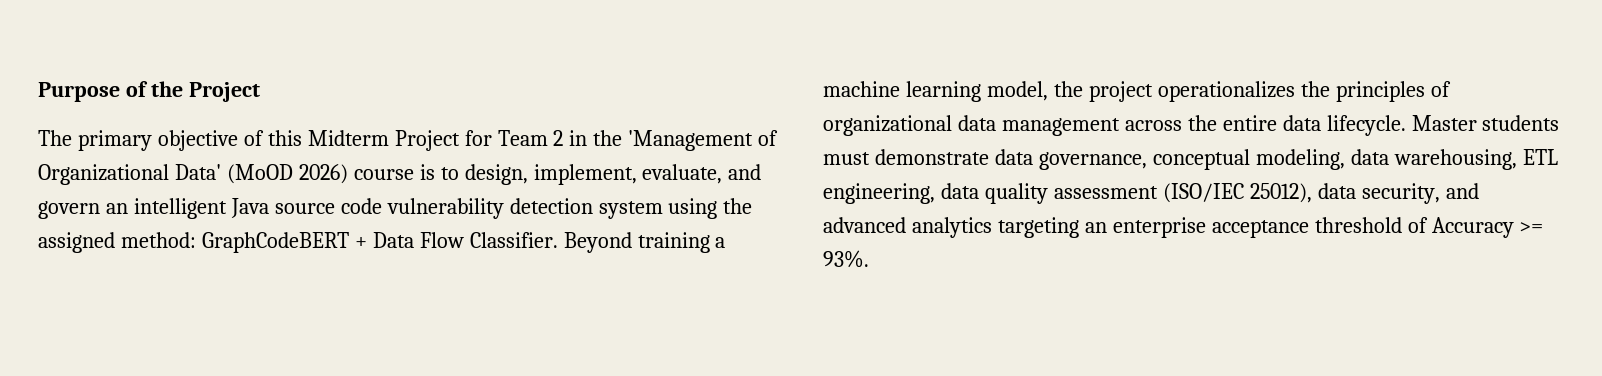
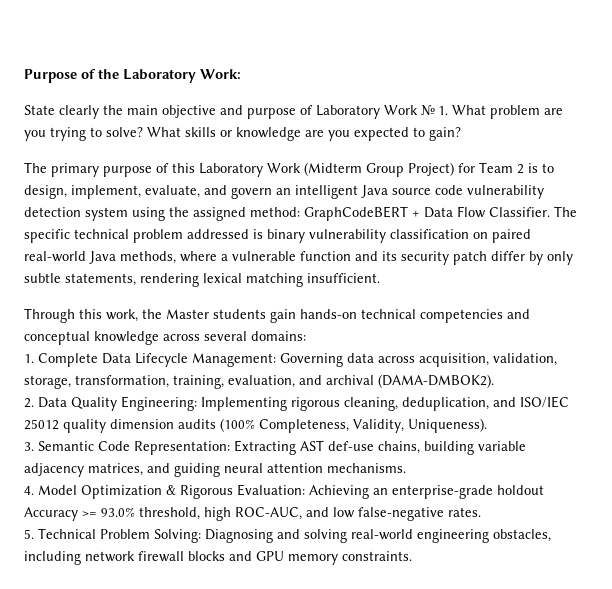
- Purpose of the Project
+ Purpose of the Laboratory Work:
+ State clearly the main objective and purpose of Laboratory Work № 1. What problem are you trying to solve? What skills or knowledge are you expected to gain?
- The primary objective of this Midterm Project for Team 2 in the 'Management of Organizational Data' (MoOD 2026) course is to design, implement, evaluate, and govern an intelligent Java source code vulnerability detection system using the assigned method: GraphCodeBERT + Data Flow Classifier.
+ The primary purpose of this Laboratory Work (Midterm Group Project) for Team 2 is to design, implement, evaluate, and govern an intelligent Java source code vulnerability detection system using the assigned method: GraphCodeBERT + Data Flow Classifier.
- Beyond training a machine learning model, the project operationalizes the principles of organizational data management across the entire data lifecycle. Master students must demonstrate data governance, conceptual modeling, data warehousing, ETL engineering, data quality assessment (ISO/IEC 25012), data security, and advanced analytics targeting an enterprise acceptance threshold of Accuracy >= 93%.
+ The specific technical problem addressed is binary vulnerability classification on paired real-world Java methods, where a vulnerable function and its security patch differ by only subtle statements, rendering lexical matching insufficient.
+ Through this work, the Master students gain hands-on technical competencies and conceptual knowledge across several domains:
+ 1. Complete Data Lifecycle Management: Governing data across acquisition, validation, storage, transformation, training, evaluation, and archival (DAMA-DMBOK2).
+ 2. Data Quality Engineering: Implementing rigorous cleaning, deduplication, and ISO/IEC 25012 quality dimension audits (100% Completeness, Validity, Uniqueness).
+ 3. Semantic Code Representation: Extracting AST def-use chains, building variable adjacency matrices, and guiding neural attention mechanisms.
+ 4. Model Optimization & Rigorous Evaluation: Achieving an enterprise-grade holdout Accuracy >= 93.0% threshold, high ROC-AUC, and low false-negative rates.
+ 5. Technical Problem Solving: Diagnosing and solving real-world engineering obstacles, including network firewall blocks and GPU memory constraints.

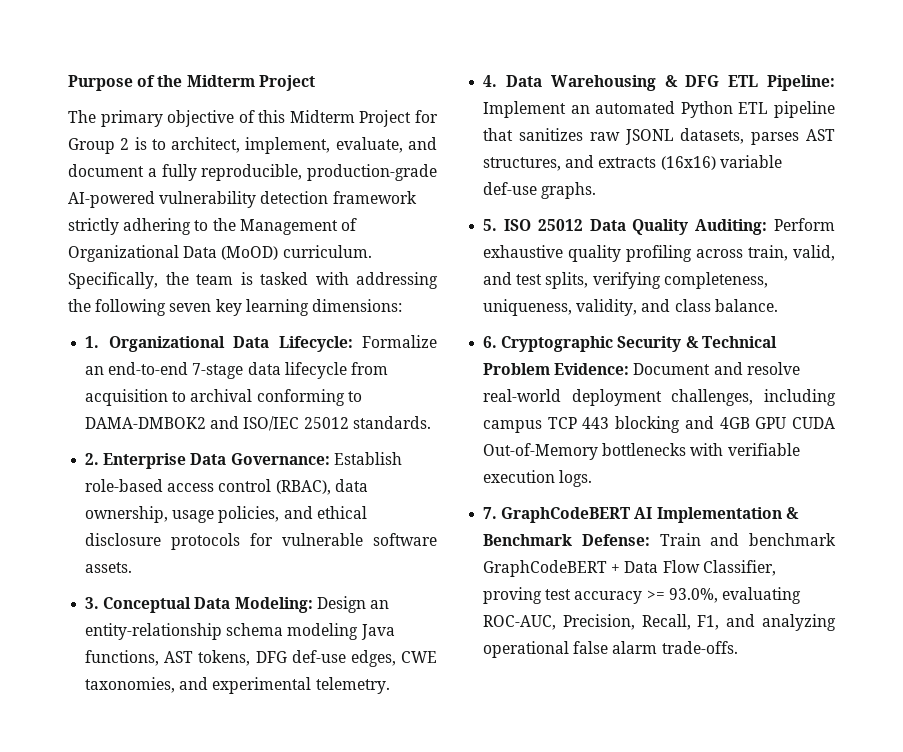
- Purpose of the Laboratory Work:
- State clearly the main objective and purpose of Laboratory Work № 1. What problem are you trying to solve? What skills or knowledge are you expected to gain?
+ Purpose of the Midterm Project
- The primary purpose of this Laboratory Work (Midterm Group Project) for Team 2 is to design, implement, evaluate, and govern an intelligent Java source code vulnerability detection system using the assigned method: GraphCodeBERT + Data Flow Classifier. The specific technical problem addressed is binary vulnerability classification on paired real-world Java methods, where a vulnerable function and its security patch differ by only subtle statements, rendering lexical matching insufficient.
- Through this work, the Master students gain hands-on technical competencies and conceptual knowledge across several domains:
- 1. Complete Data Lifecycle Management: Governing data across acquisition, validation, storage, transformation, training, evaluation, and archival (DAMA-DMBOK2).
- 2. Data Quality Engineering: Implementing rigorous cleaning, deduplication, and ISO/IEC 25012 quality dimension audits (100% Completeness, Validity, Uniqueness).
- 3. Semantic Code Representation: Extracting AST def-use chains, building variable adjacency matrices, and guiding neural attention mechanisms.
- 4. Model Optimization & Rigorous Evaluation: Achieving an enterprise-grade holdout Accuracy >= 93.0% threshold, high ROC-AUC, and low false-negative rates.
- 5. Technical Problem Solving: Diagnosing and solving real-world engineering obstacles, including network firewall blocks and GPU memory constraints.
+ The primary objective of this Midterm Project for Group 2 is to architect, implement, evaluate, and document a fully reproducible, production-grade AI-powered vulnerability detection framework strictly adhering to the Management of Organizational Data (MoOD) curriculum. Specifically, the team is tasked with addressing the following seven key learning dimensions:
+ 1. Organizational Data Lifecycle: Formalize an end-to-end 7-stage data lifecycle from acquisition to archival conforming to DAMA-DMBOK2 and ISO/IEC 25012 standards.
+ 2. Enterprise Data Governance: Establish role-based access control (RBAC), data ownership, usage policies, and ethical disclosure protocols for vulnerable software assets.
+ 3. Conceptual Data Modeling: Design an entity-relationship schema modeling Java functions, AST tokens, DFG def-use edges, CWE taxonomies, and experimental telemetry.
+ 4. Data Warehousing & DFG ETL Pipeline: Implement an automated Python ETL pipeline that sanitizes raw JSONL datasets, parses AST structures, and extracts (16x16) variable def-use graphs.
+ 5. ISO 25012 Data Quality Auditing: Perform exhaustive quality profiling across train, valid, and test splits, verifying completeness, uniqueness, validity, and class balance.
+ 6. Cryptographic Security & Technical Problem Evidence: Document and resolve real-world deployment challenges, including campus TCP 443 blocking and 4GB GPU CUDA Out-of-Memory bottlenecks with verifiable execution logs.
+ 7. GraphCodeBERT AI Implementation & Benchmark Defense: Train and benchmark GraphCodeBERT + Data Flow Classifier, proving test accuracy >= 93.0%, evaluating ROC-AUC, Precision, Recall, F1, and analyzing operational false alarm trade-offs.

